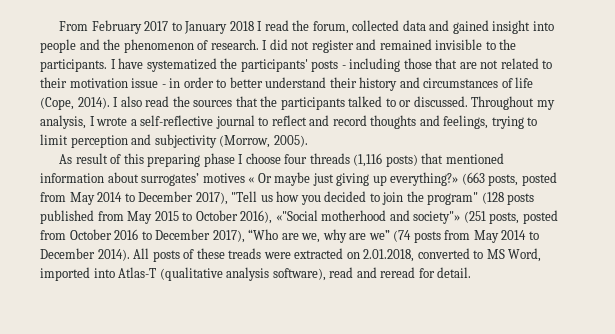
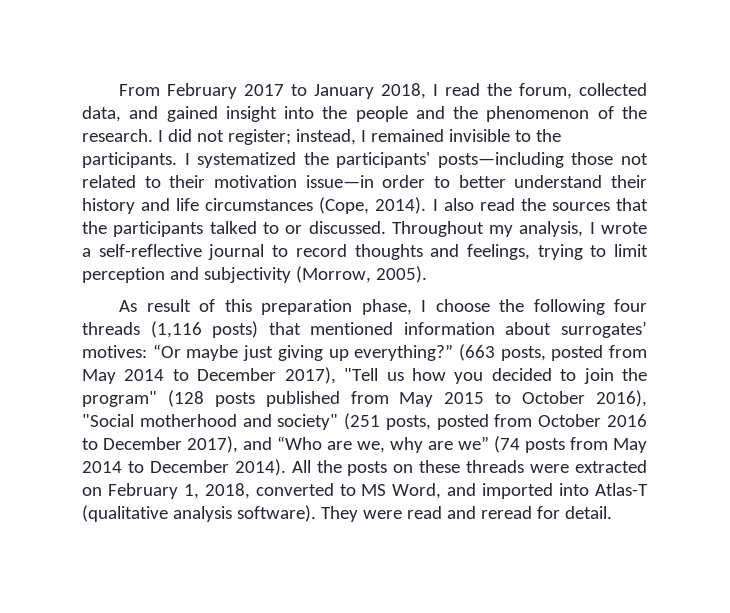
- From February 2017 to January 2018 I read the forum, collected data and gained insight into people and the phenomenon of research.
+ From February 2017 to January 2018, I read the forum, collected data, and gained insight into the people and the phenomenon of the research.
- I did not register and remained invisible to the participants.
+ I did not register; instead, I remained invisible to the participants.
- I have systematized the participants' posts - including those that are not related to their motivation issue - in order to better understand their history and circumstances of life (Cope, 2014).
+ I systematized the participants' posts—including those not related to their motivation issue—in order to better understand their history and life circumstances (Cope, 2014).
- Throughout my analysis, I wrote a self-reflective journal to reflect and record thoughts and feelings, trying to limit perception and subjectivity (Morrow, 2005).
+ Throughout my analysis, I wrote a self-reflective journal to record thoughts and feelings, trying to limit perception and subjectivity (Morrow, 2005).
- As result of this preparing phase I choose four threads (1,116 posts) that mentioned information about surrogates’ motives « Or maybe just giving up everything?»
+ As result of this preparation phase, I choose the following four threads (1,116 posts) that mentioned information about surrogates’ motives: “Or maybe just giving up everything?”
- (663 posts, posted from May 2014 to December 2017), "Tell us how you decided to join the program" (128 posts published from May 2015 to October 2016), «"Social motherhood and society"» (251 posts, posted from October 2016 to December 2017), “Who are we, why are we” (74 posts from May 2014 to December 2014).
+ (663 posts, posted from May 2014 to December 2017), "Tell us how you decided to join the program" (128 posts published from May 2015 to October 2016), "Social motherhood and society" (251 posts, posted from October 2016 to December 2017), and “Who are we, why are we” (74 posts from May 2014 to December 2014).
- All posts of these treads were extracted on 2.01.2018, converted to MS Word, imported into Atlas-T (qualitative analysis software), read and reread for detail.
+ All the posts on these threads were extracted on February 1, 2018, converted to MS Word, and imported into Atlas-T (qualitative analysis software). They were read and reread for detail.

